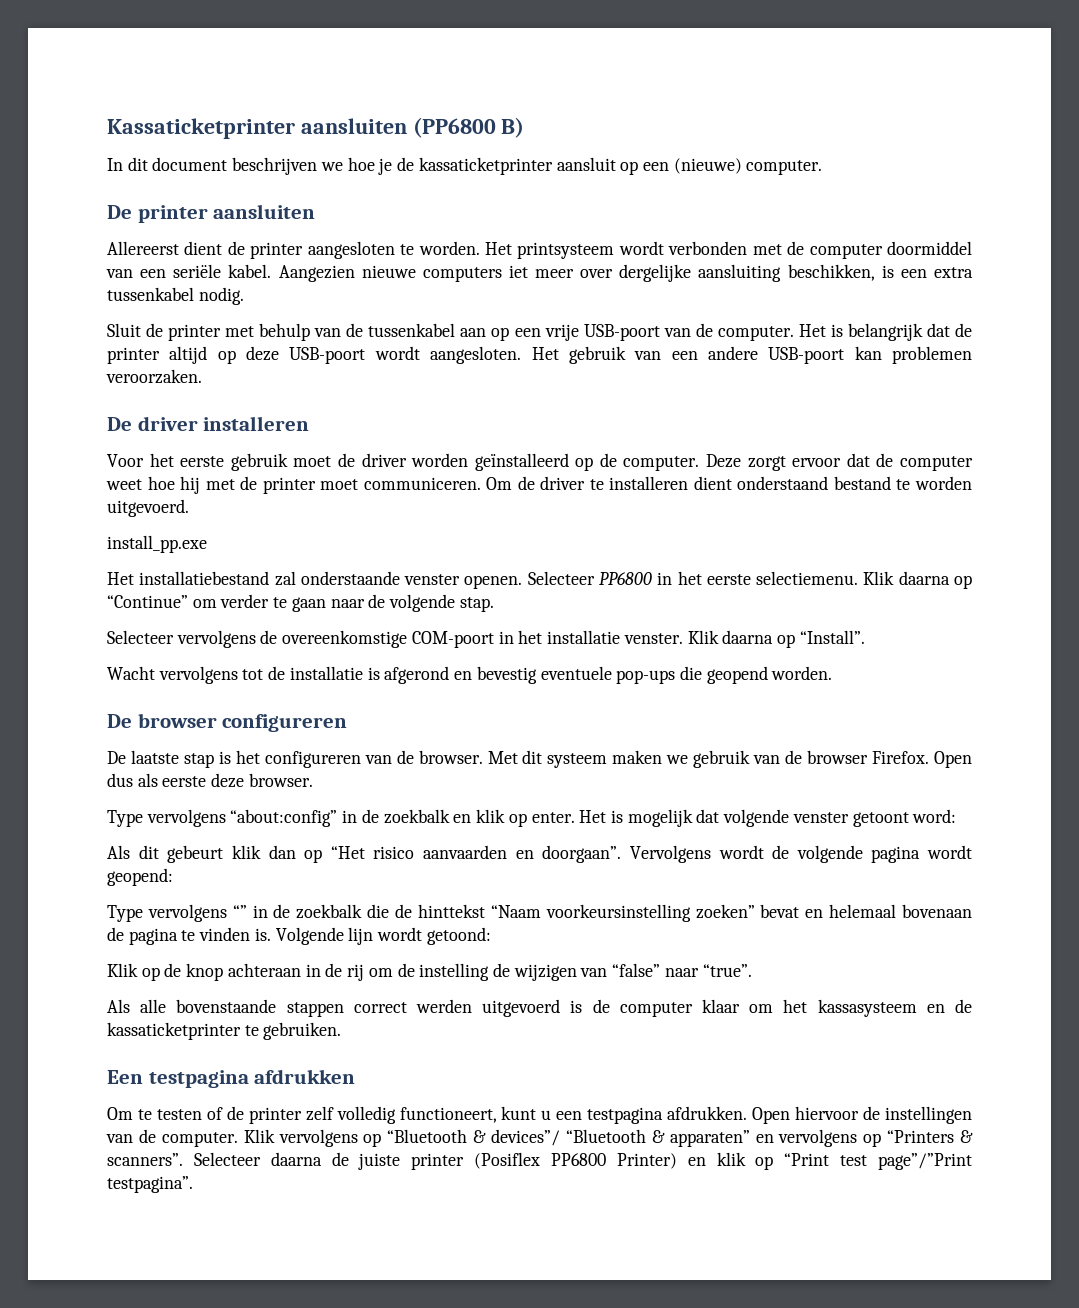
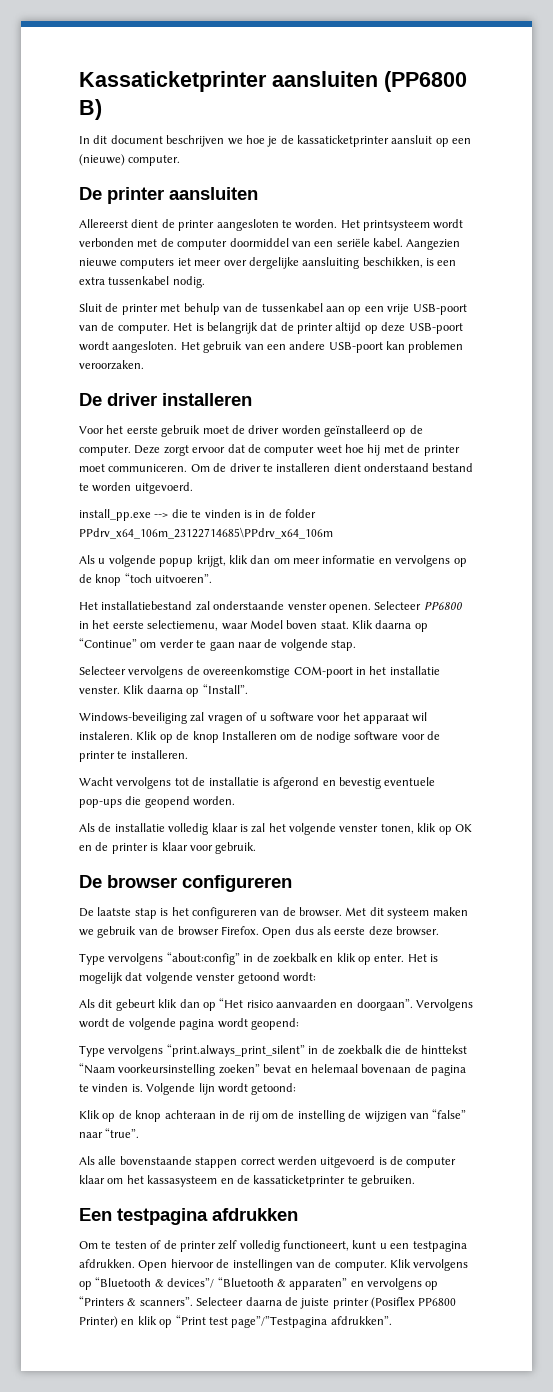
- install_pp.exe
+ install_pp.exe --> die te vinden is in de folder PPdrv_x64_106m_23122714685\PPdrv_x64_106m
+ Als u volgende popup krijgt, klik dan om meer informatie en vervolgens op de knop “toch uitvoeren”.
- Selecteer PP6800 in het eerste selectiemenu.
+ Selecteer PP6800 in het eerste selectiemenu, waar Model boven staat.
+ Windows-beveiliging zal vragen of u software voor het apparaat wil instaleren. Klik op de knop Installeren om de nodige software voor de printer te installeren.
+ Als de installatie volledig klaar is zal het volgende venster tonen, klik op OK en de printer is klaar voor gebruik.
- Het is mogelijk dat volgende venster getoont word:
+ Het is mogelijk dat volgende venster getoond wordt:
- Type vervolgens “” in de zoekbalk die de hinttekst “Naam voorkeursinstelling zoeken” bevat en helemaal bovenaan de pagina te vinden is.
+ Type vervolgens “print.always_print_silent” in de zoekbalk die de hinttekst “Naam voorkeursinstelling zoeken” bevat en helemaal bovenaan de pagina te vinden is.
- Selecteer daarna de juiste printer (Posiflex PP6800 Printer) en klik op “Print test page”/”Print testpagina”.
+ Selecteer daarna de juiste printer (Posiflex PP6800 Printer) en klik op “Print test page”/”Testpagina afdrukken”.

